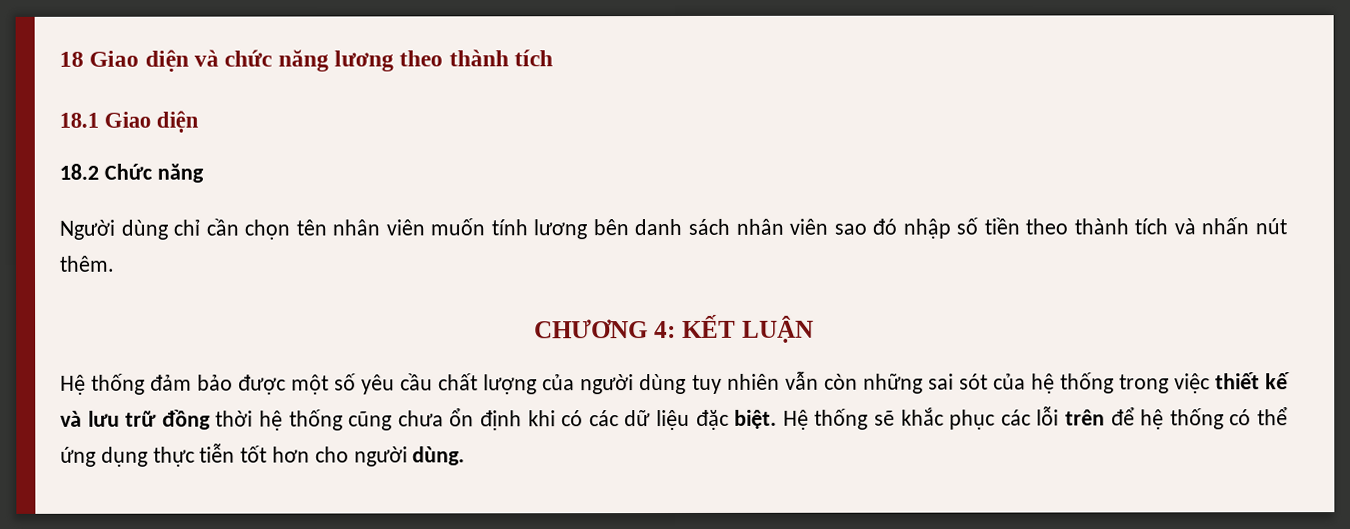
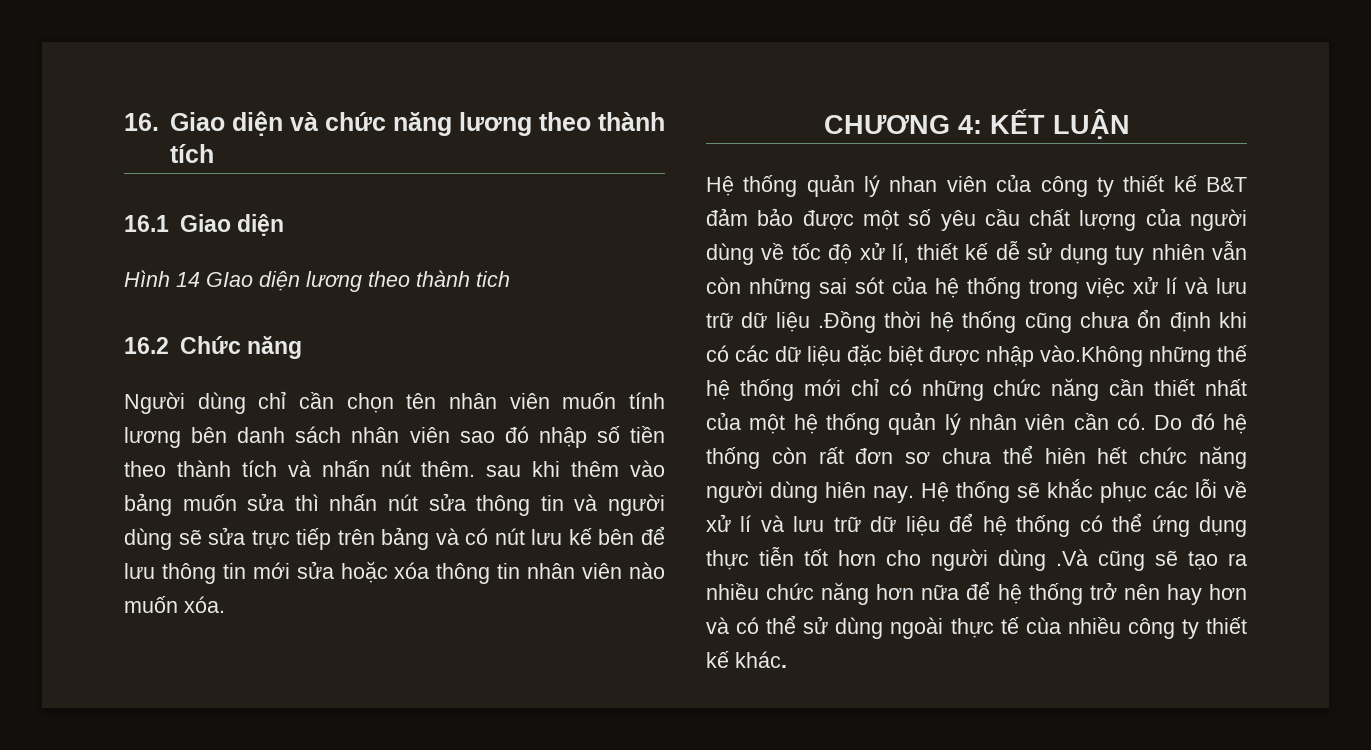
- 18 Giao diện và chức năng lương theo thành tích
+ 16. Giao diện và chức năng lương theo thành tích
- 18.1 Giao diện
+ 16.1 Giao diện
- 18.2 Chức năng
+ Hình 14 GIao diện lương theo thành tich
+ 16.2 Chức năng
- Người dùng chỉ cần chọn tên nhân viên muốn tính lương bên danh sách nhân viên sao đó nhập số tiền theo thành tích và nhấn nút thêm.
+ Người dùng chỉ cần chọn tên nhân viên muốn tính lương bên danh sách nhân viên sao đó nhập số tiền theo thành tích và nhấn nút thêm. sau khi thêm vào bảng muốn sửa thì nhấn nút sửa thông tin và người dùng sẽ sửa trực tiếp trên bảng và có nút lưu kế bên để lưu thông tin mới sửa hoặc xóa thông tin nhân viên nào muốn xóa.
- Hệ thống đảm bảo được một số yêu cầu chất lượng của người dùng tuy nhiên vẫn còn những sai sót của hệ thống trong việc thiết kế và lưu trữ đồng thời hệ thống cũng chưa ổn định khi có các dữ liệu đặc biệt.
+ Hệ thống quản lý nhan viên của công ty thiết kế B&T đảm bảo được một số yêu cầu chất lượng của người dùng về tốc độ xử lí, thiết kế dễ sử dụng tuy nhiên vẫn còn những sai sót của hệ thống trong việc xử lí và lưu trữ dữ liệu .Đồng thời hệ thống cũng chưa ổn định khi có các dữ liệu đặc biệt được nhập vào.Không những thế hệ thống mới chỉ có những chức năng cần thiết nhất của một hệ thống quản lý nhân viên cần có. Do đó hệ thống còn rất đơn sơ chưa thể hiên hết chức năng người dùng hiên nay.
- Hệ thống sẽ khắc phục các lỗi trên để hệ thống có thể ứng dụng thực tiễn tốt hơn cho người dùng.
+ Hệ thống sẽ khắc phục các lỗi về xử lí và lưu trữ dữ liệu để hệ thống có thể ứng dụng thực tiễn tốt hơn cho người dùng .Và cũng sẽ tạo ra nhiều chức năng hơn nữa để hệ thống trở nên hay hơn và có thể sử dùng ngoài thực tế cùa nhiều công ty thiết kế khác.

